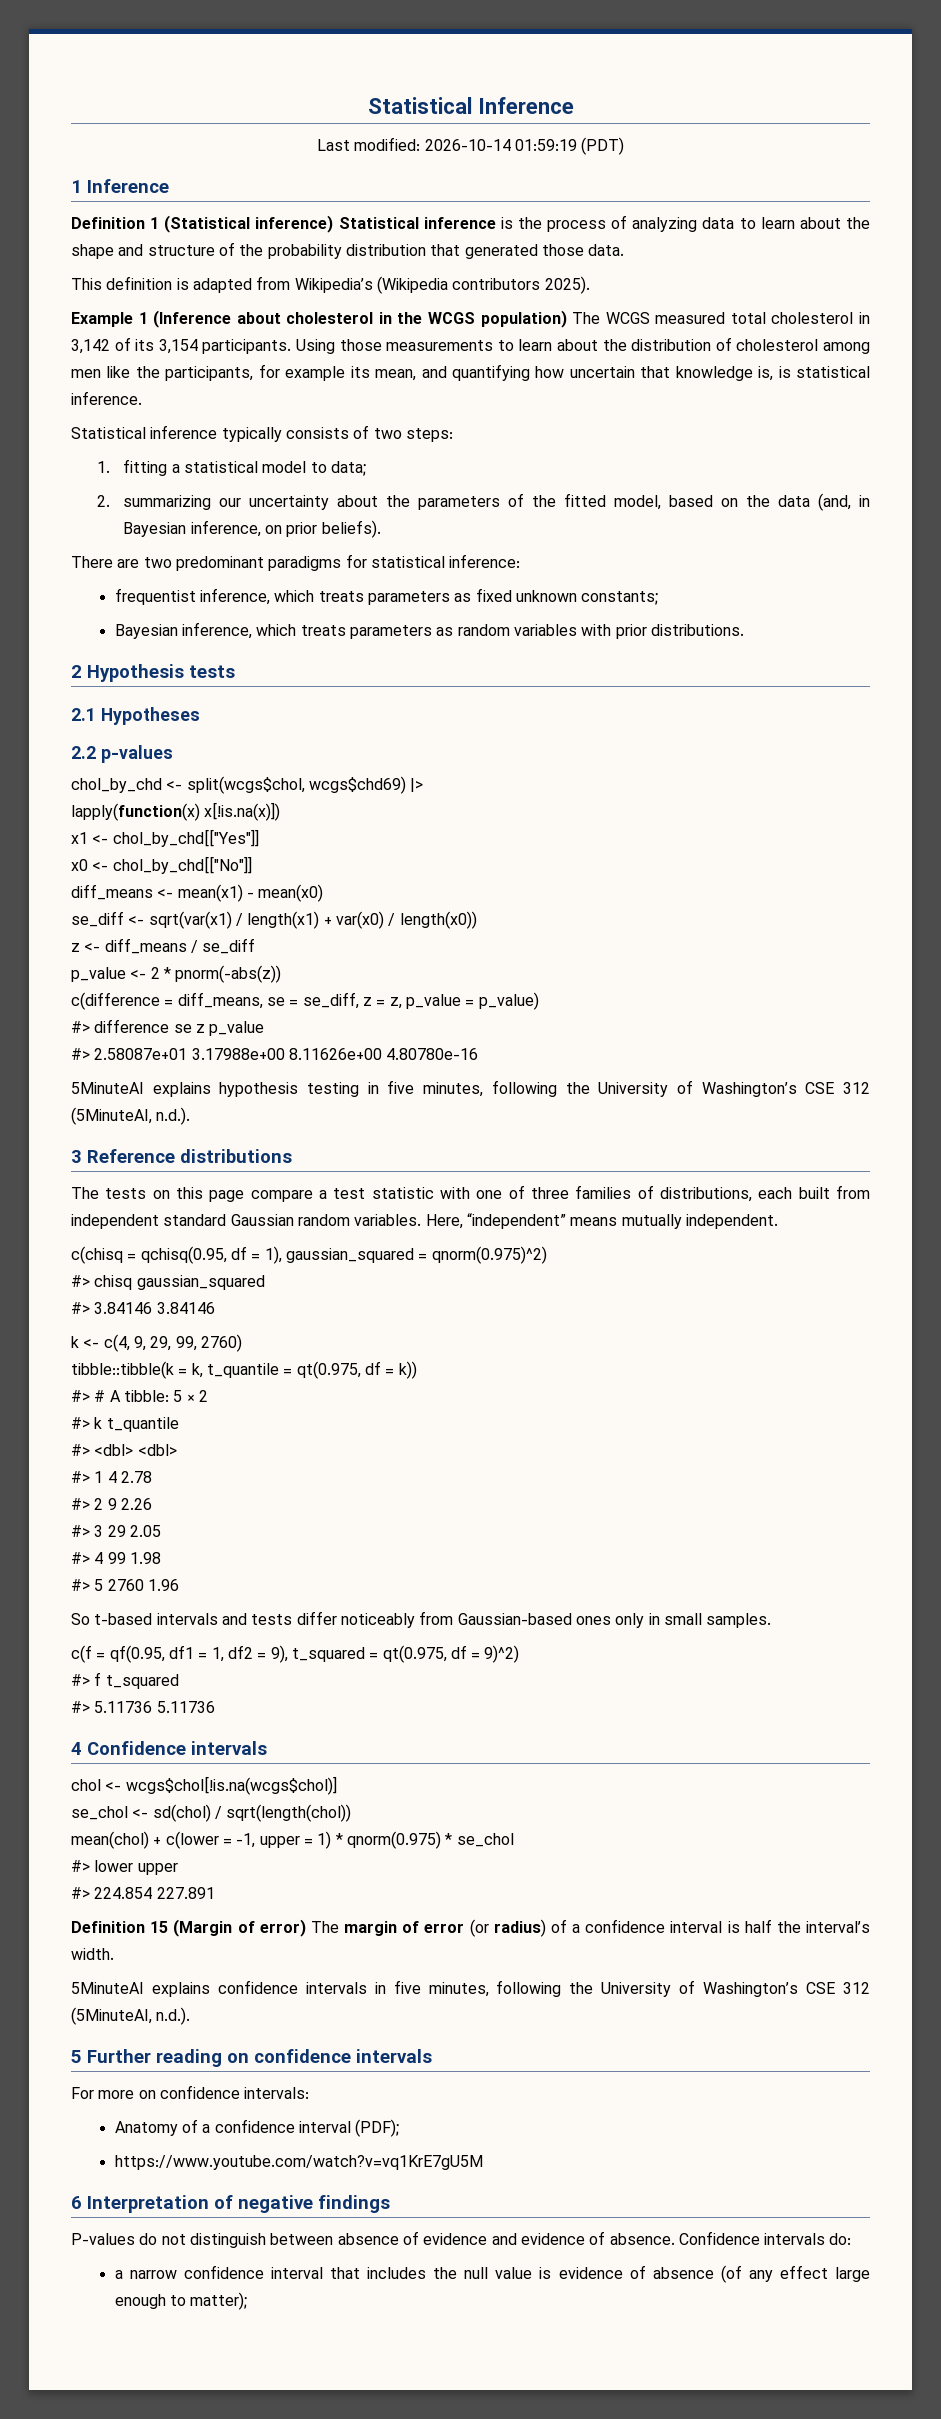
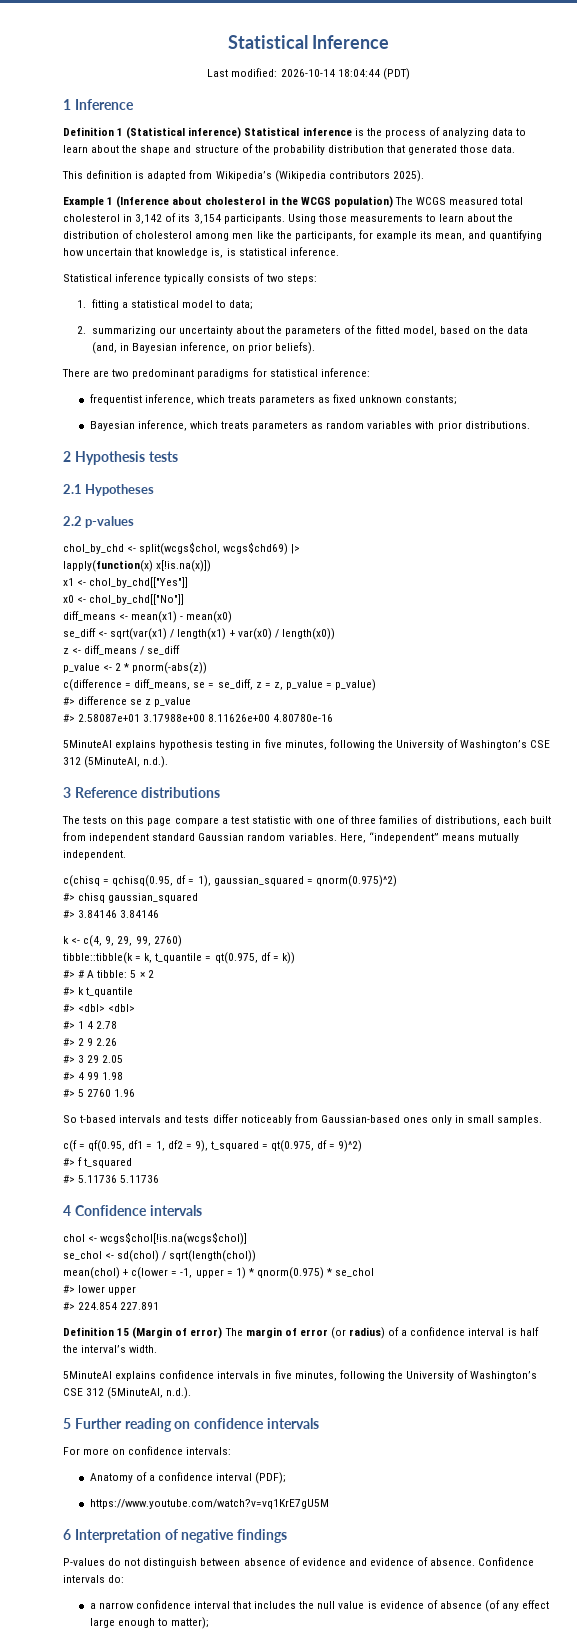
- Last modified: 2026-10-14 01:59:19 (PDT)
+ Last modified: 2026-10-14 18:04:44 (PDT)

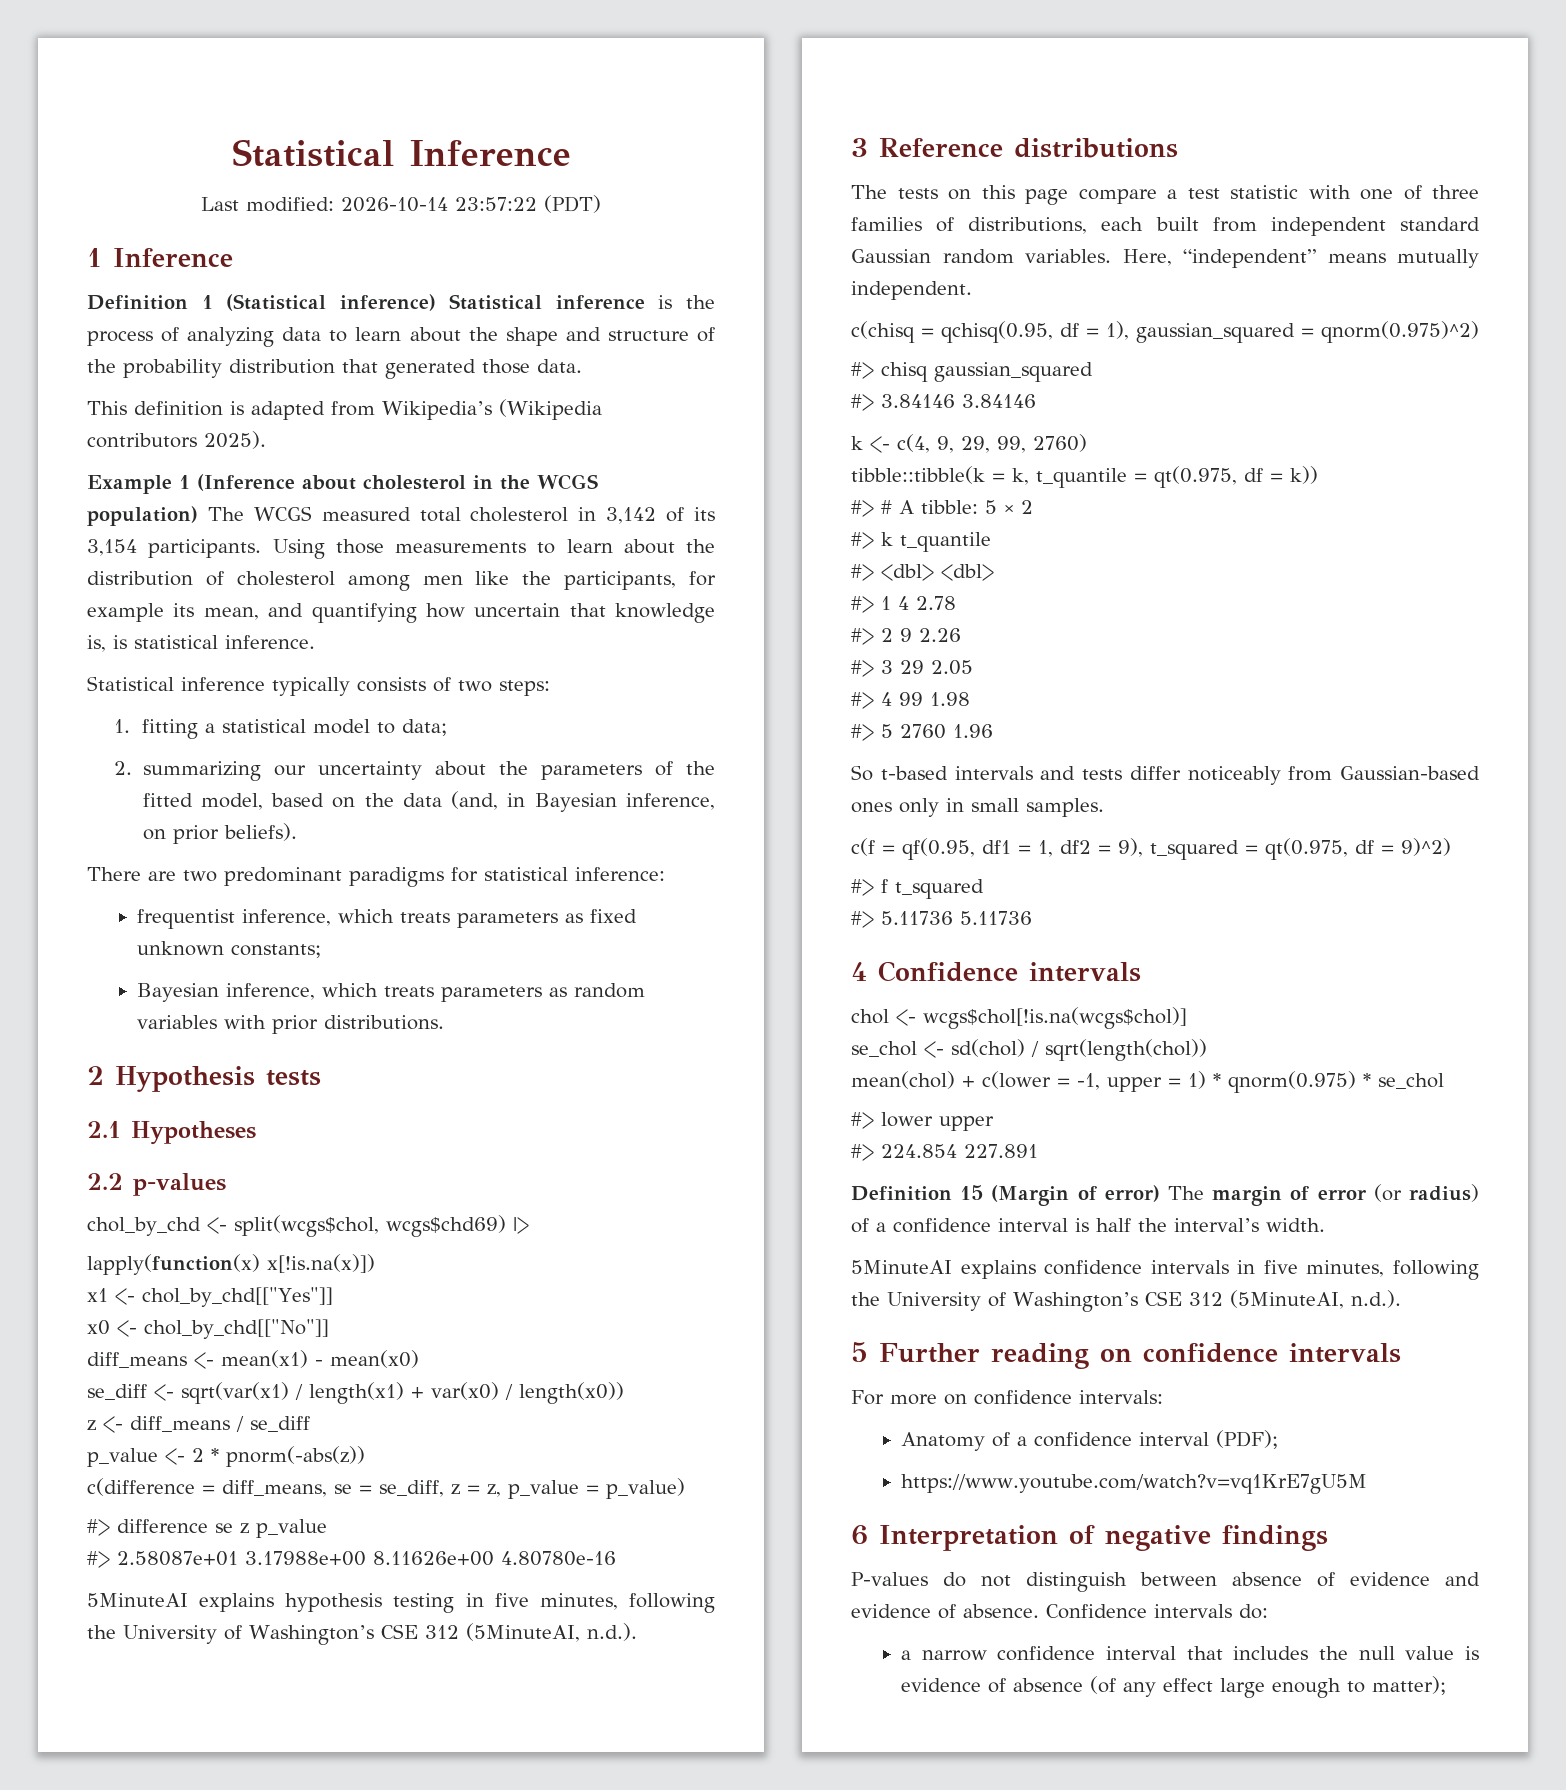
- Last modified: 2026-10-14 18:04:44 (PDT)
+ Last modified: 2026-10-14 23:57:22 (PDT)

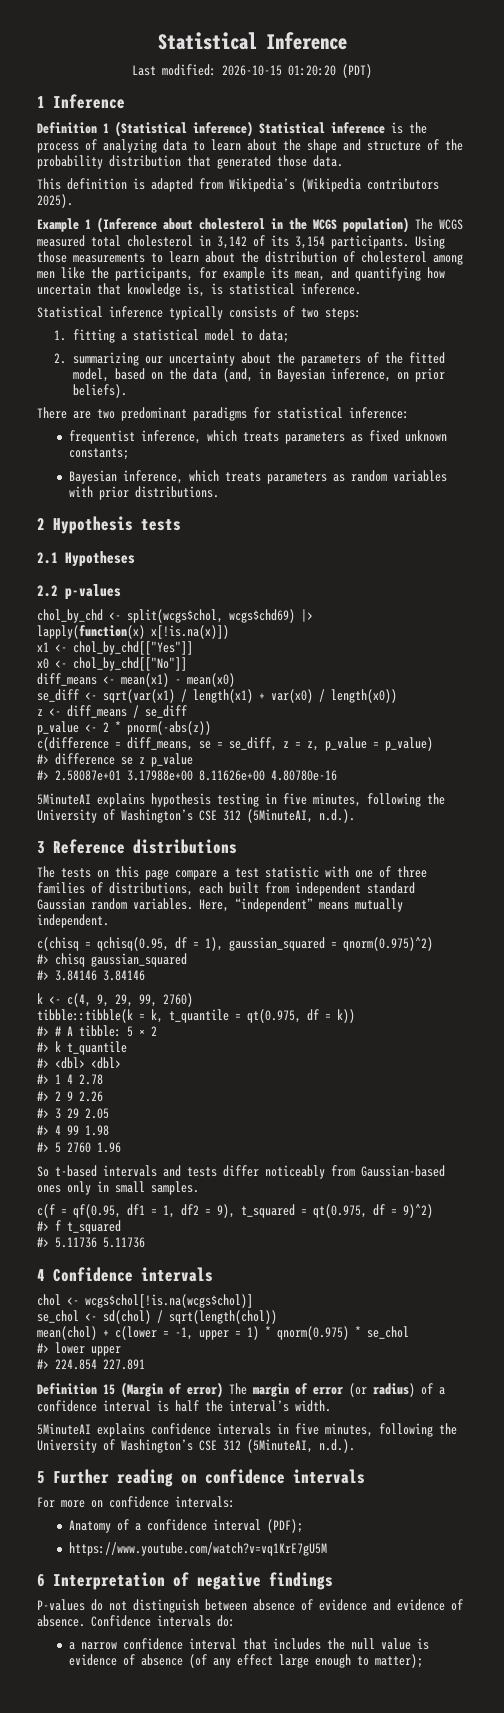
- Last modified: 2026-10-14 23:57:22 (PDT)
+ Last modified: 2026-10-15 01:20:20 (PDT)

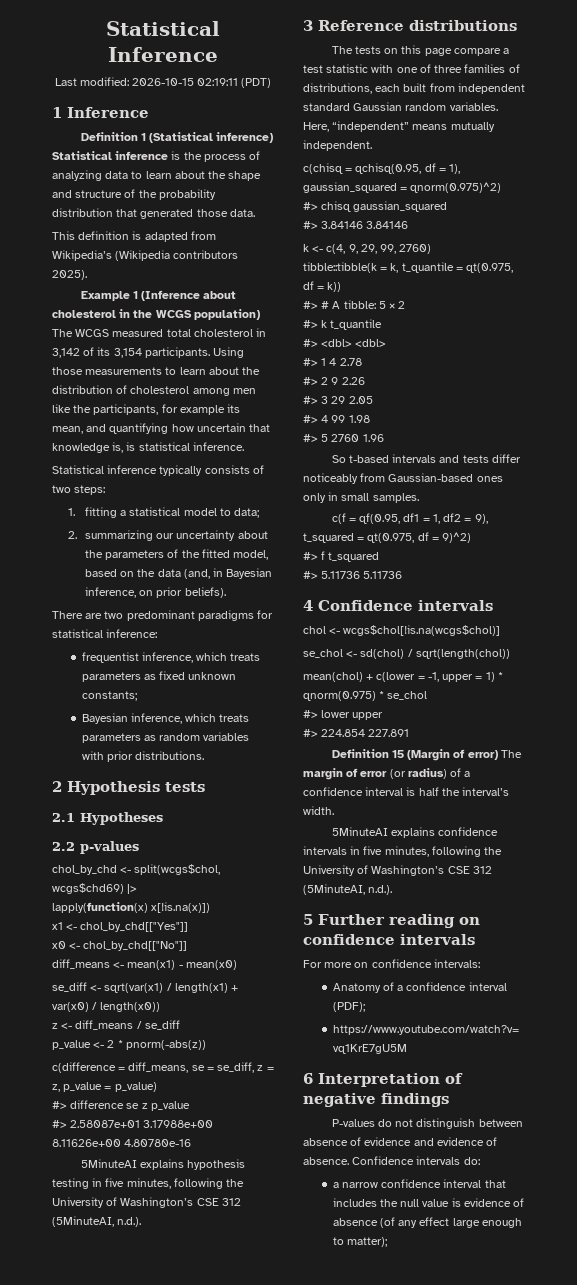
- Last modified: 2026-10-15 01:20:20 (PDT)
+ Last modified: 2026-10-15 02:19:11 (PDT)

